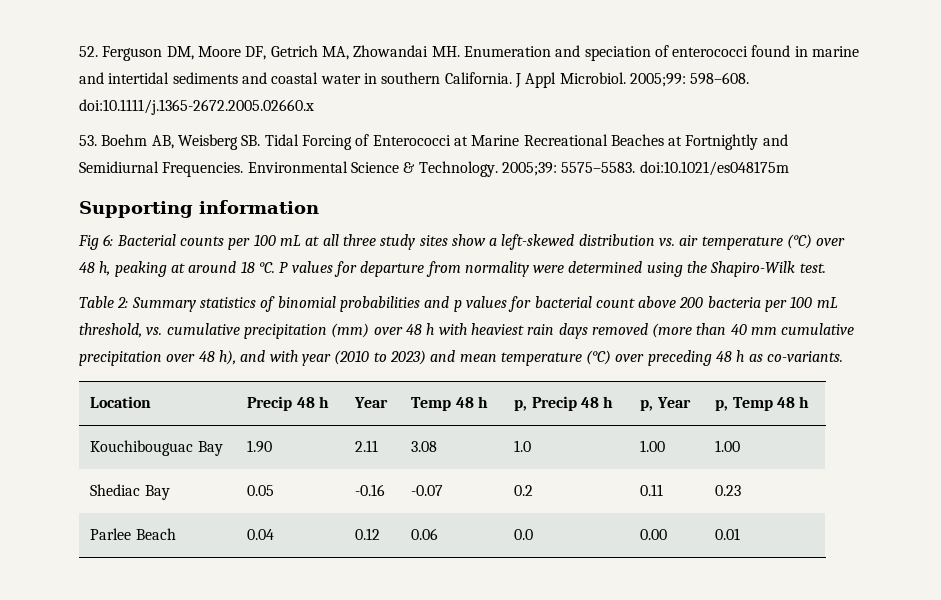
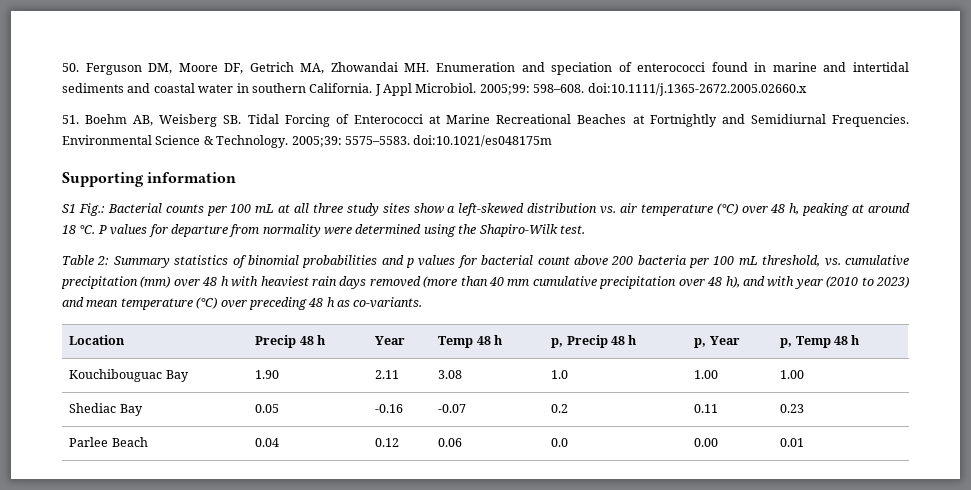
- 52. Ferguson DM, Moore DF, Getrich MA, Zhowandai MH. Enumeration and speciation of enterococci found in marine and intertidal sediments and coastal water in southern California.
+ 50. Ferguson DM, Moore DF, Getrich MA, Zhowandai MH. Enumeration and speciation of enterococci found in marine and intertidal sediments and coastal water in southern California.
- 53. Boehm AB, Weisberg SB. Tidal Forcing of Enterococci at Marine Recreational Beaches at Fortnightly and Semidiurnal Frequencies.
+ 51. Boehm AB, Weisberg SB. Tidal Forcing of Enterococci at Marine Recreational Beaches at Fortnightly and Semidiurnal Frequencies.
- Fig 6: Bacterial counts per 100 mL at all three study sites show a left-skewed distribution vs. air temperature (°C) over 48 h, peaking at around 18 °C.
+ S1 Fig.: Bacterial counts per 100 mL at all three study sites show a left-skewed distribution vs. air temperature (°C) over 48 h, peaking at around 18 °C.

